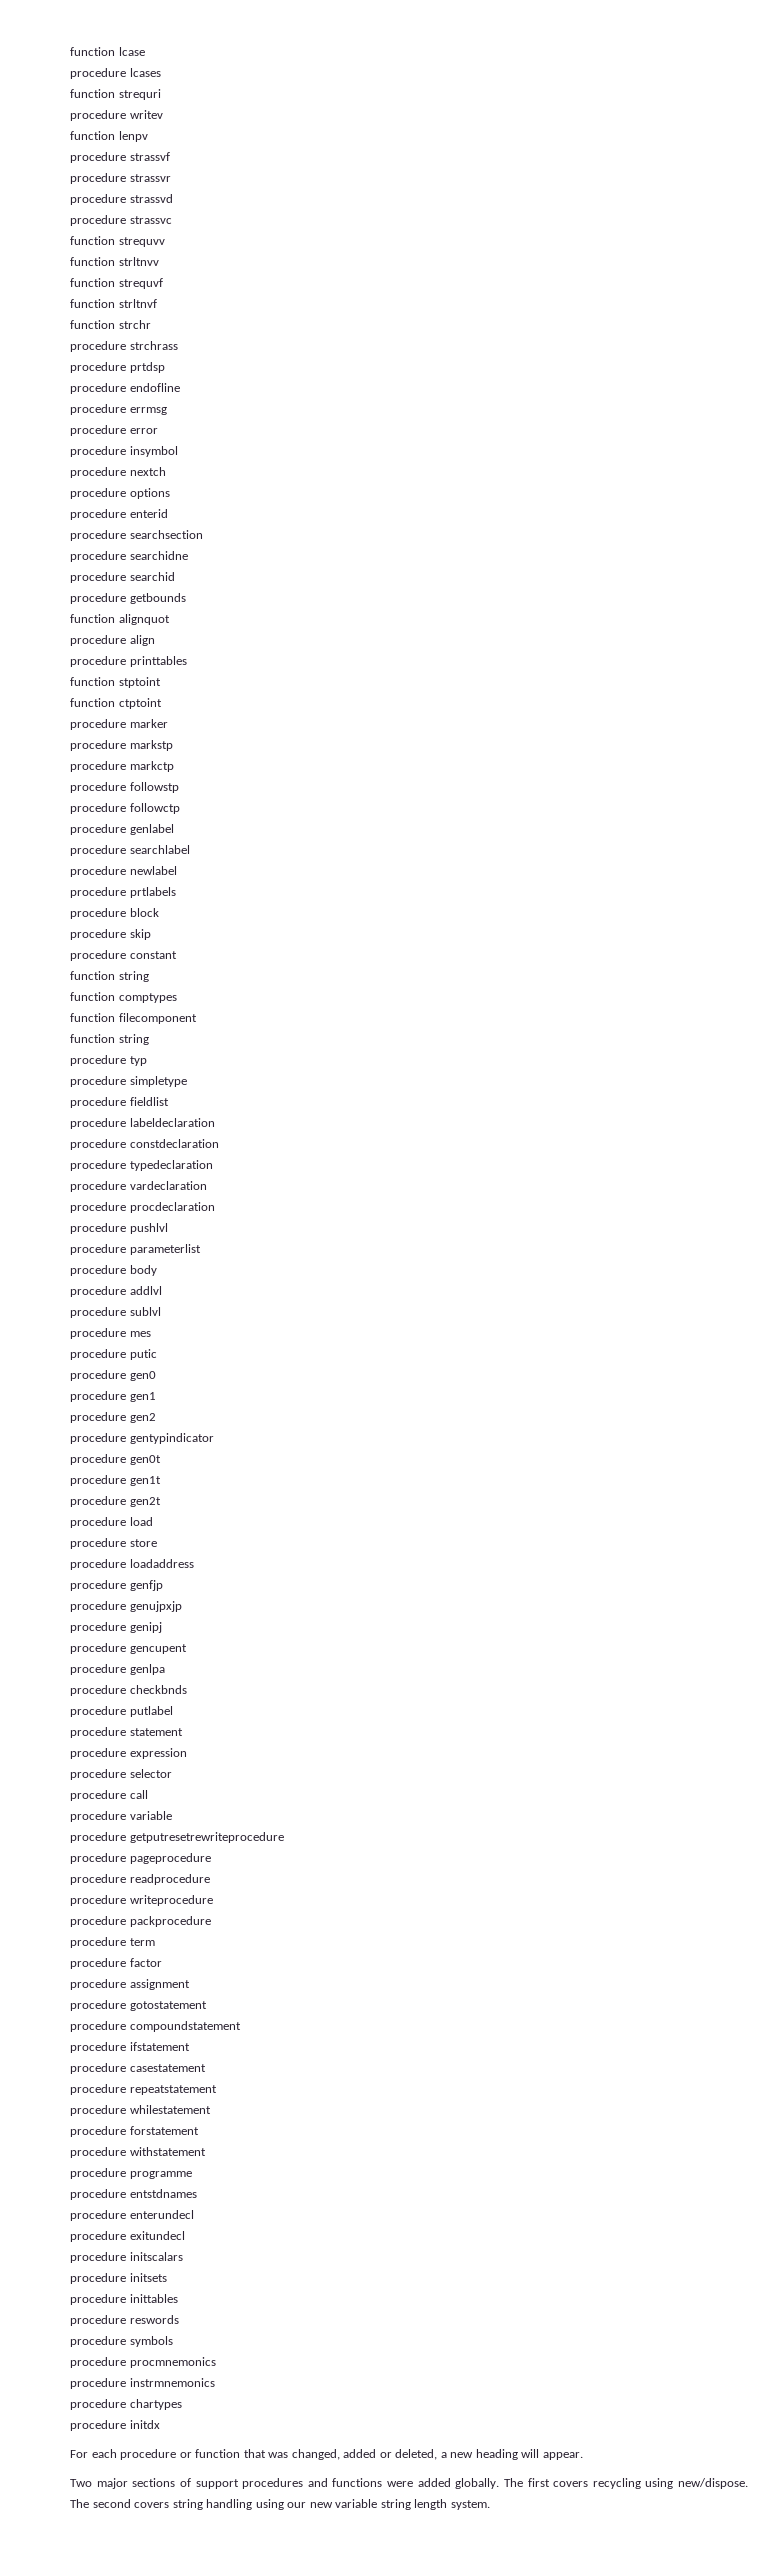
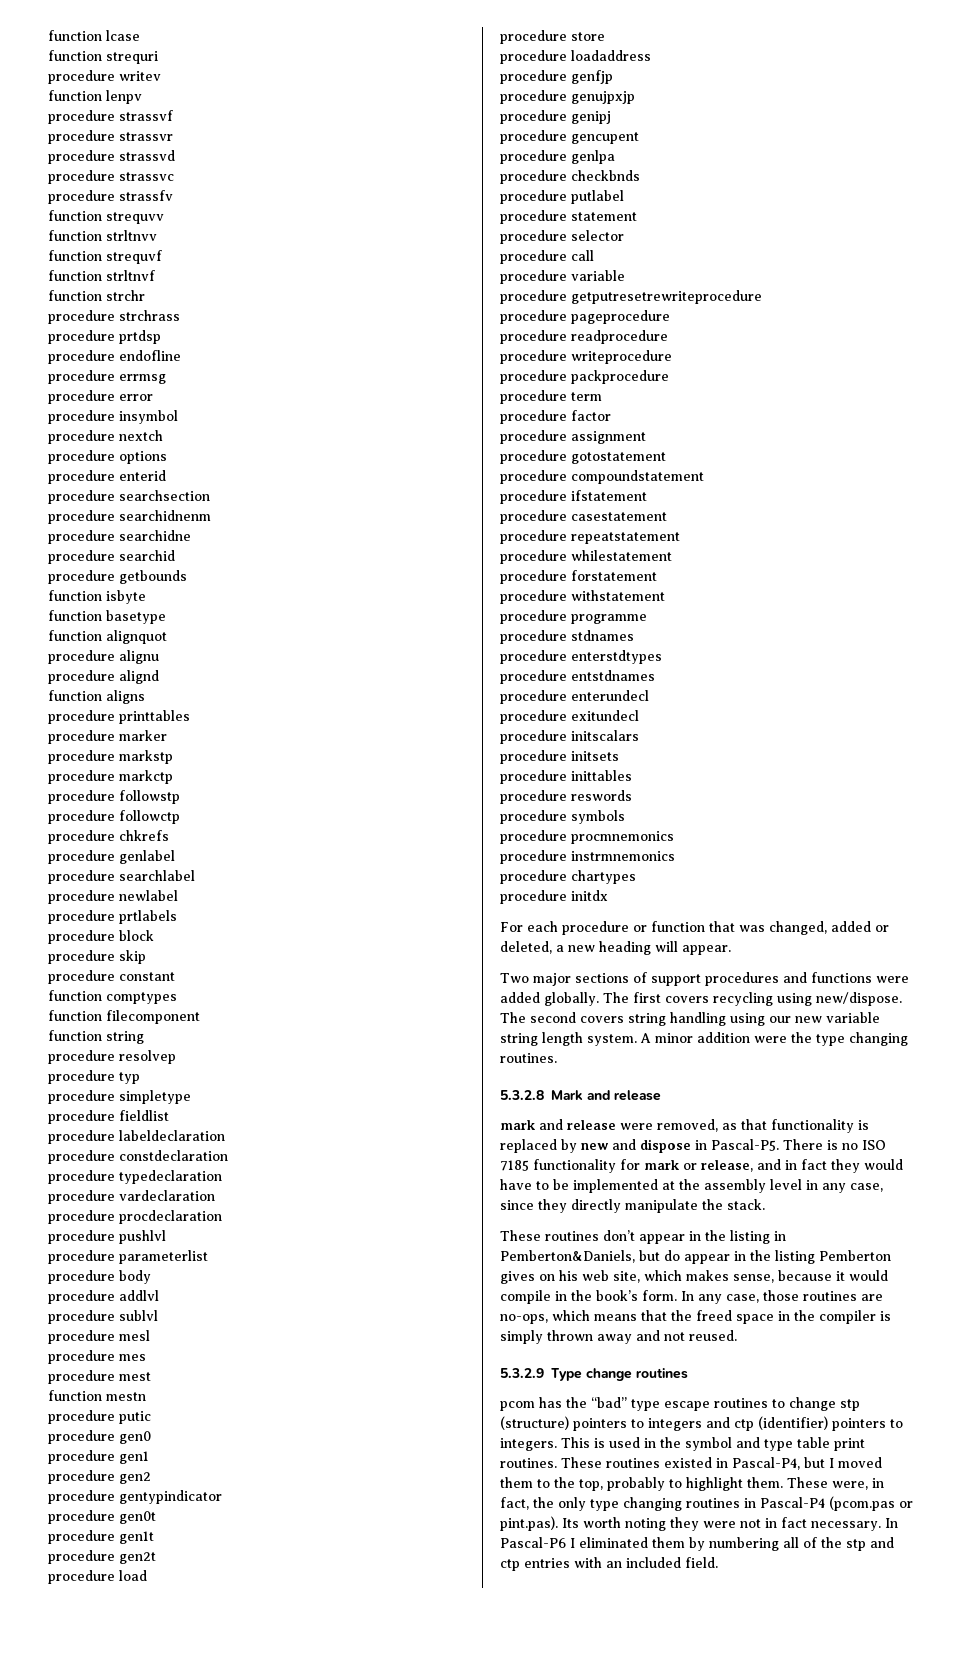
- procedure lcases
+ procedure strassfv
+ procedure searchidnenm
+ function isbyte
+ function basetype
- procedure align
+ procedure alignu
+ procedure alignd
+ function aligns
  procedure printtables
- function stptoint
- function ctptoint
+ procedure chkrefs
  procedure constant
- function string
+ procedure resolvep
+ procedure mesl
+ procedure mest
+ function mestn
- procedure expression
+ procedure stdnames
+ procedure enterstdtypes
+ A minor addition were the type changing routines.
+ 5.3.2.8 Mark and release
+ mark and release were removed, as that functionality is replaced by new and dispose in Pascal-P5. There is no ISO 7185 functionality for mark or release, and in fact they would have to be implemented at the assembly level in any case, since they directly manipulate the stack.
+ These routines don’t appear in the listing in Pemberton&Daniels, but do appear in the listing Pemberton gives on his web site, which makes sense, because it would compile in the book’s form. In any case, those routines are no-ops, which means that the freed space in the compiler is simply thrown away and not reused.
+ 5.3.2.9 Type change routines
+ pcom has the “bad” type escape routines to change stp (structure) pointers to integers and ctp (identifier) pointers to integers. This is used in the symbol and type table print routines. These routines existed in Pascal-P4, but I moved them to the top, probably to highlight them. These were, in fact, the only type changing routines in Pascal-P4 (pcom.pas or pint.pas). Its worth noting they were not in fact necessary. In Pascal-P6 I eliminated them by numbering all of the stp and ctp entries with an included field.

